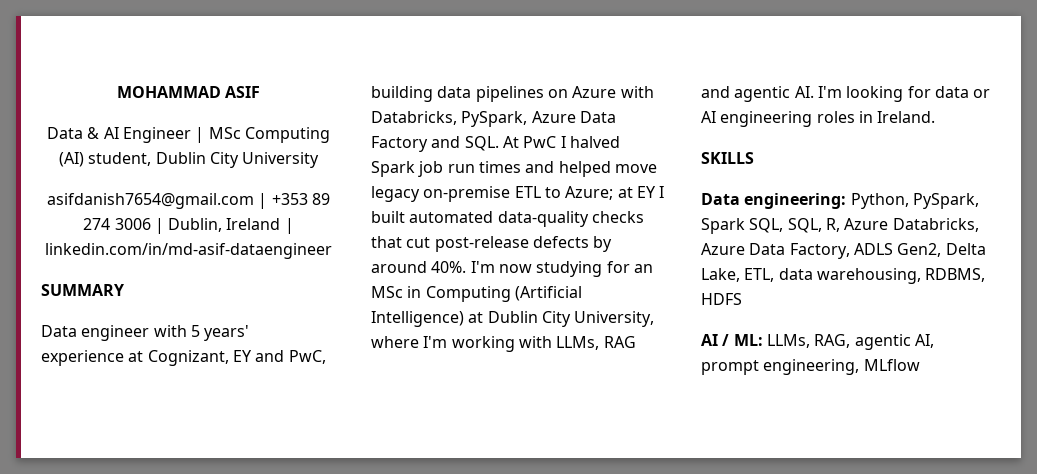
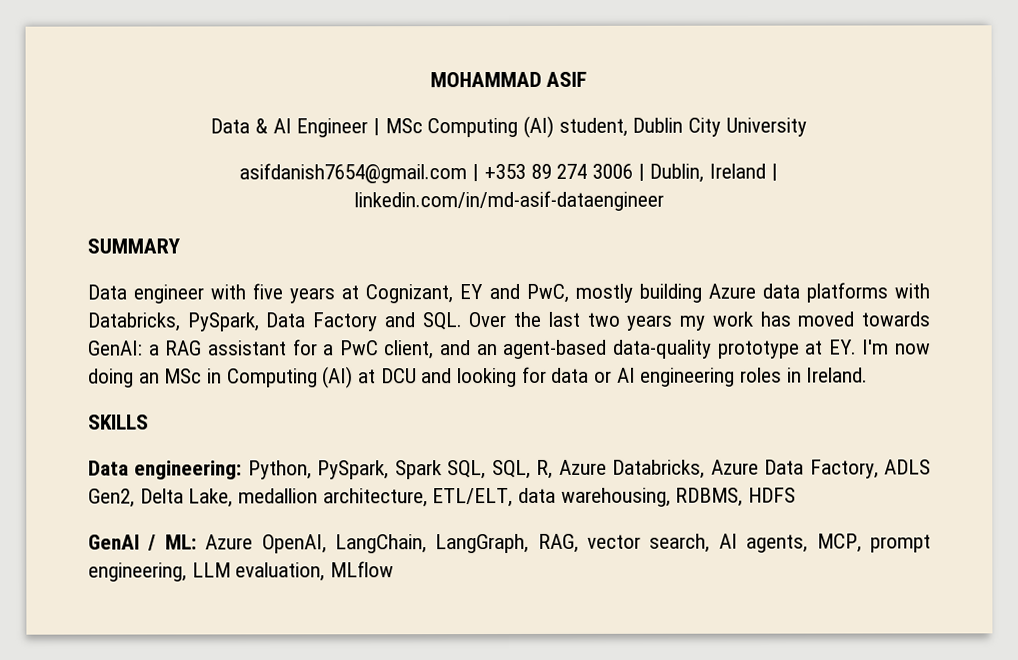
- Data engineer with 5 years' experience at Cognizant, EY and PwC, building data pipelines on Azure with Databricks, PySpark, Azure Data Factory and SQL. At PwC I halved Spark job run times and helped move legacy on-premise ETL to Azure; at EY I built automated data-quality checks that cut post-release defects by around 40%. I'm now studying for an MSc in Computing (Artificial Intelligence) at Dublin City University, where I'm working with LLMs, RAG and agentic AI. I'm looking for data or AI engineering roles in Ireland.
+ Data engineer with five years at Cognizant, EY and PwC, mostly building Azure data platforms with Databricks, PySpark, Data Factory and SQL. Over the last two years my work has moved towards GenAI: a RAG assistant for a PwC client, and an agent-based data-quality prototype at EY. I'm now doing an MSc in Computing (AI) at DCU and looking for data or AI engineering roles in Ireland.
- Data engineering: Python, PySpark, Spark SQL, SQL, R, Azure Databricks, Azure Data Factory, ADLS Gen2, Delta Lake, ETL, data warehousing, RDBMS, HDFS
+ Data engineering: Python, PySpark, Spark SQL, SQL, R, Azure Databricks, Azure Data Factory, ADLS Gen2, Delta Lake, medallion architecture, ETL/ELT, data warehousing, RDBMS, HDFS
- AI / ML: LLMs, RAG, agentic AI, prompt engineering, MLflow
+ GenAI / ML: Azure OpenAI, LangChain, LangGraph, RAG, vector search, AI agents, MCP, prompt engineering, LLM evaluation, MLflow

